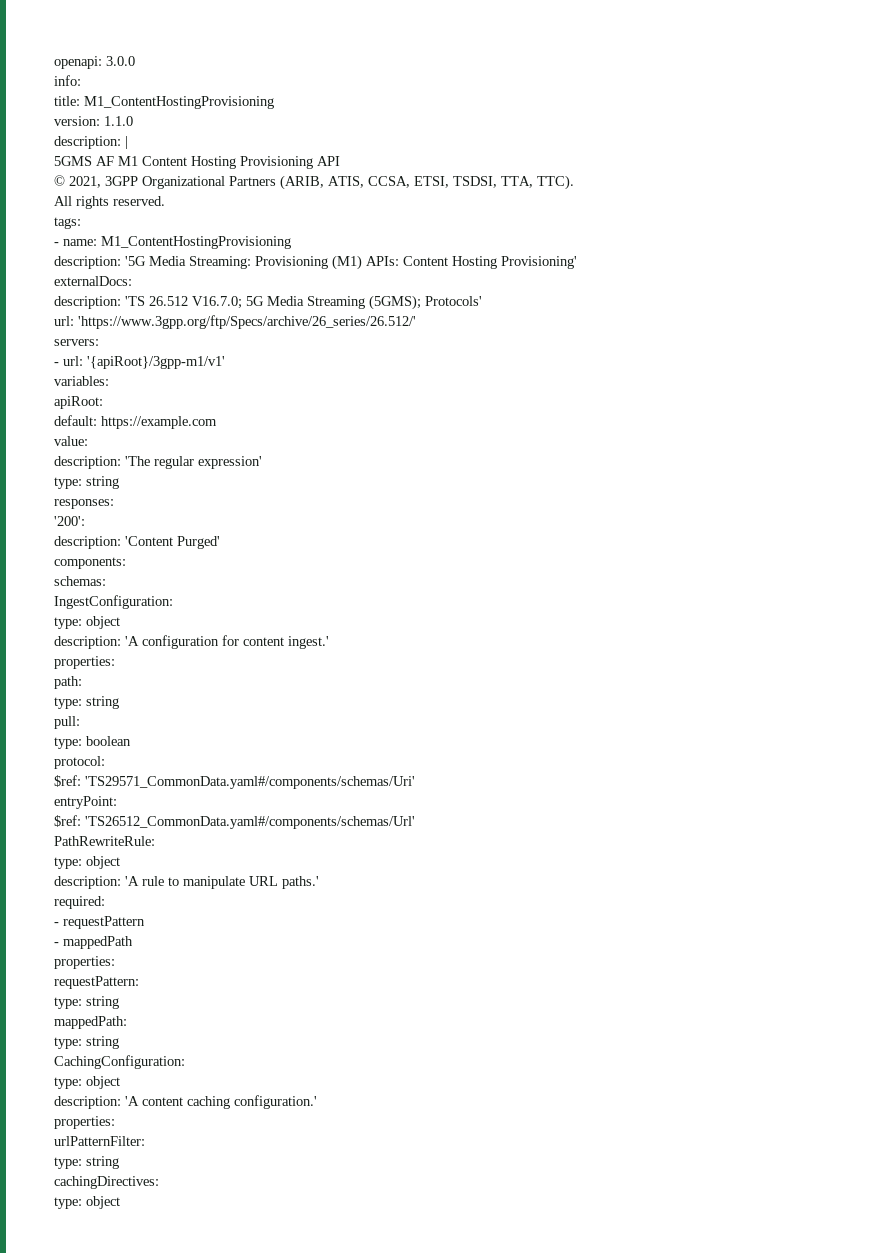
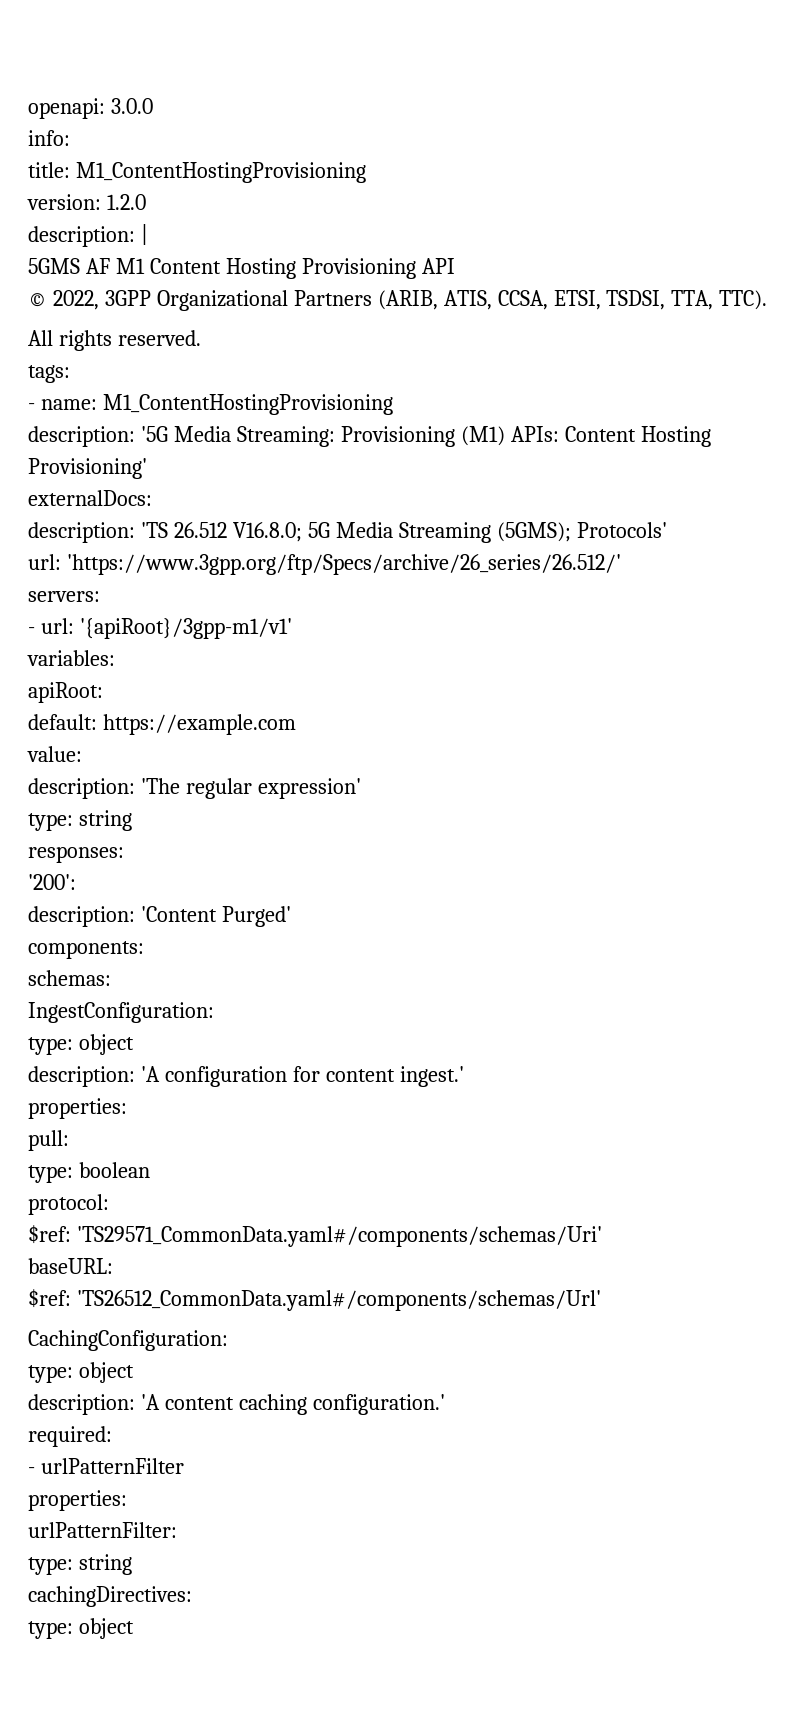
- version: 1.1.0
+ version: 1.2.0
- © 2021, 3GPP Organizational Partners (ARIB, ATIS, CCSA, ETSI, TSDSI, TTA, TTC).
+ © 2022, 3GPP Organizational Partners (ARIB, ATIS, CCSA, ETSI, TSDSI, TTA, TTC).
- description: 'TS 26.512 V16.7.0; 5G Media Streaming (5GMS); Protocols'
+ description: 'TS 26.512 V16.8.0; 5G Media Streaming (5GMS); Protocols'
- path:
- type: string
- entryPoint:
+ baseURL:
- PathRewriteRule:
- type: object
- description: 'A rule to manipulate URL paths.'
- required:
- - requestPattern
- - mappedPath
- properties:
- requestPattern:
- type: string
- mappedPath:
- type: string
+ required:
+ - urlPatternFilter

